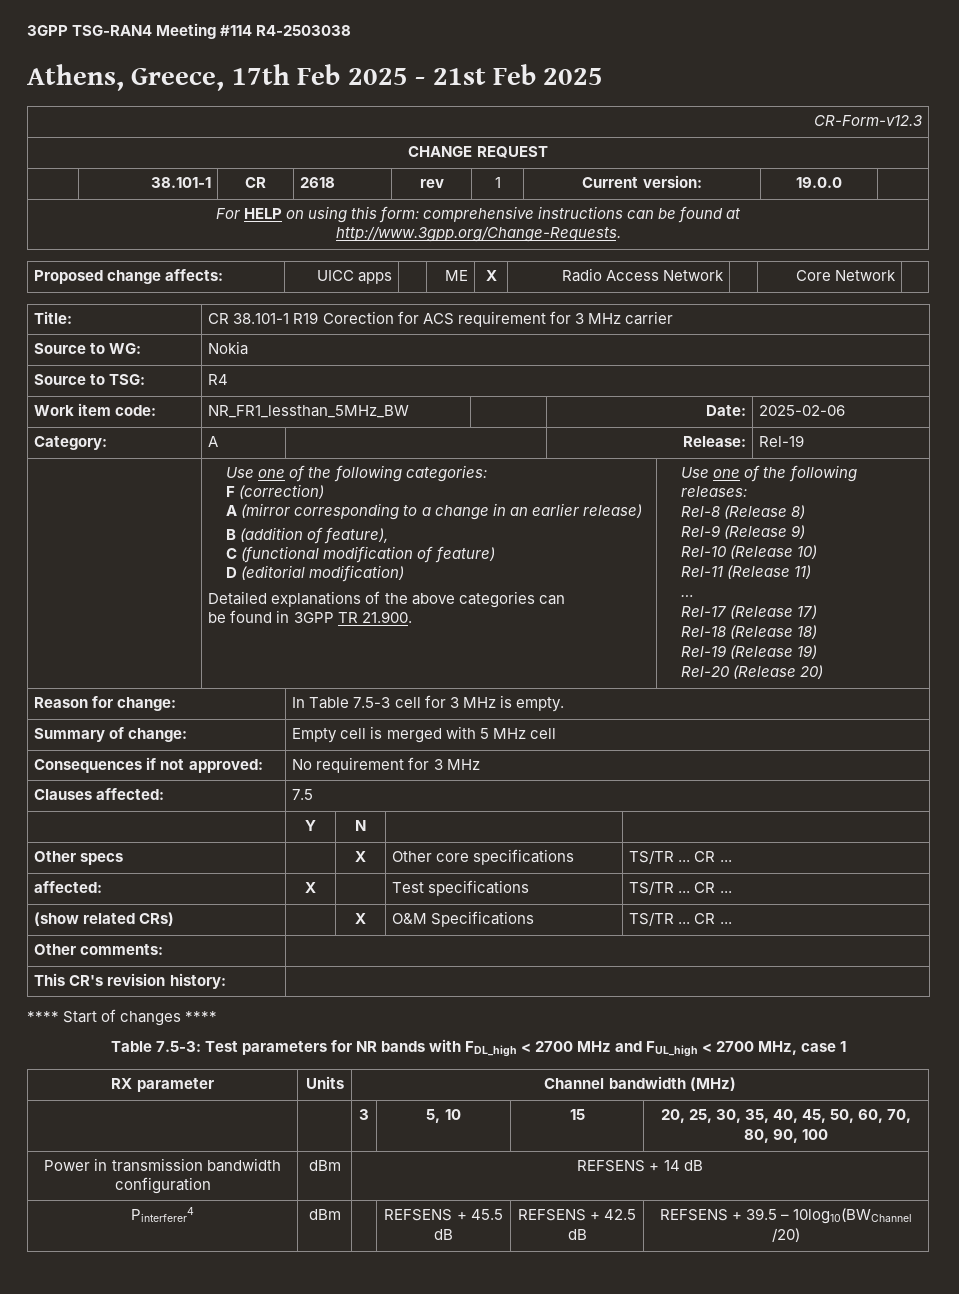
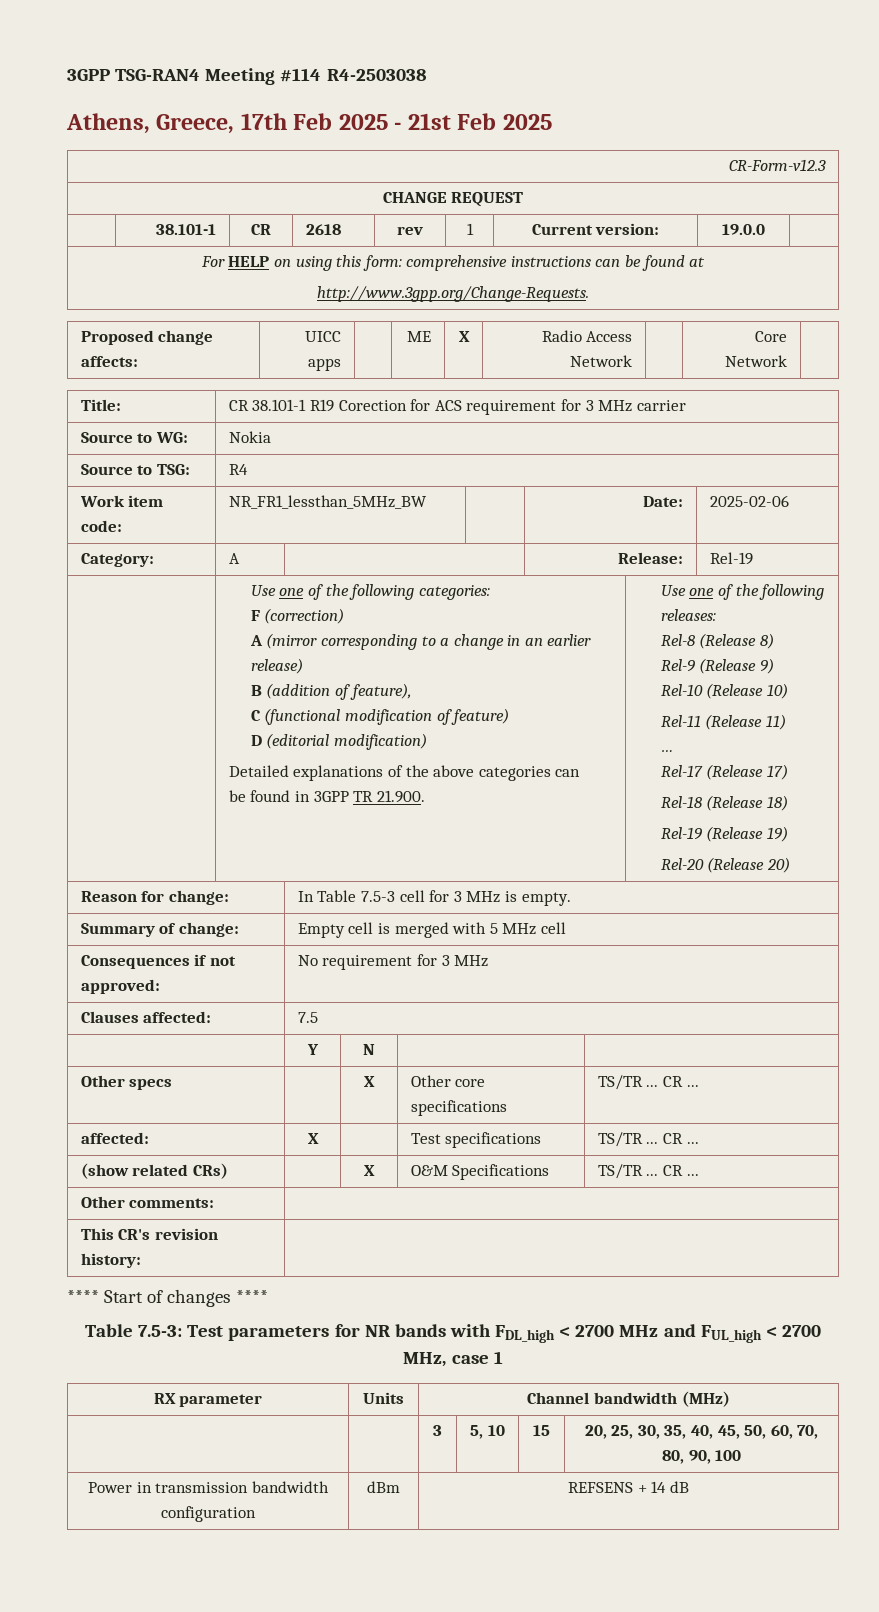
- Pinterferer4 | dBm | | REFSENS + 45.5 dB | REFSENS + 42.5 dB | REFSENS + 39.5 – 10log10(BWChannel /20)

